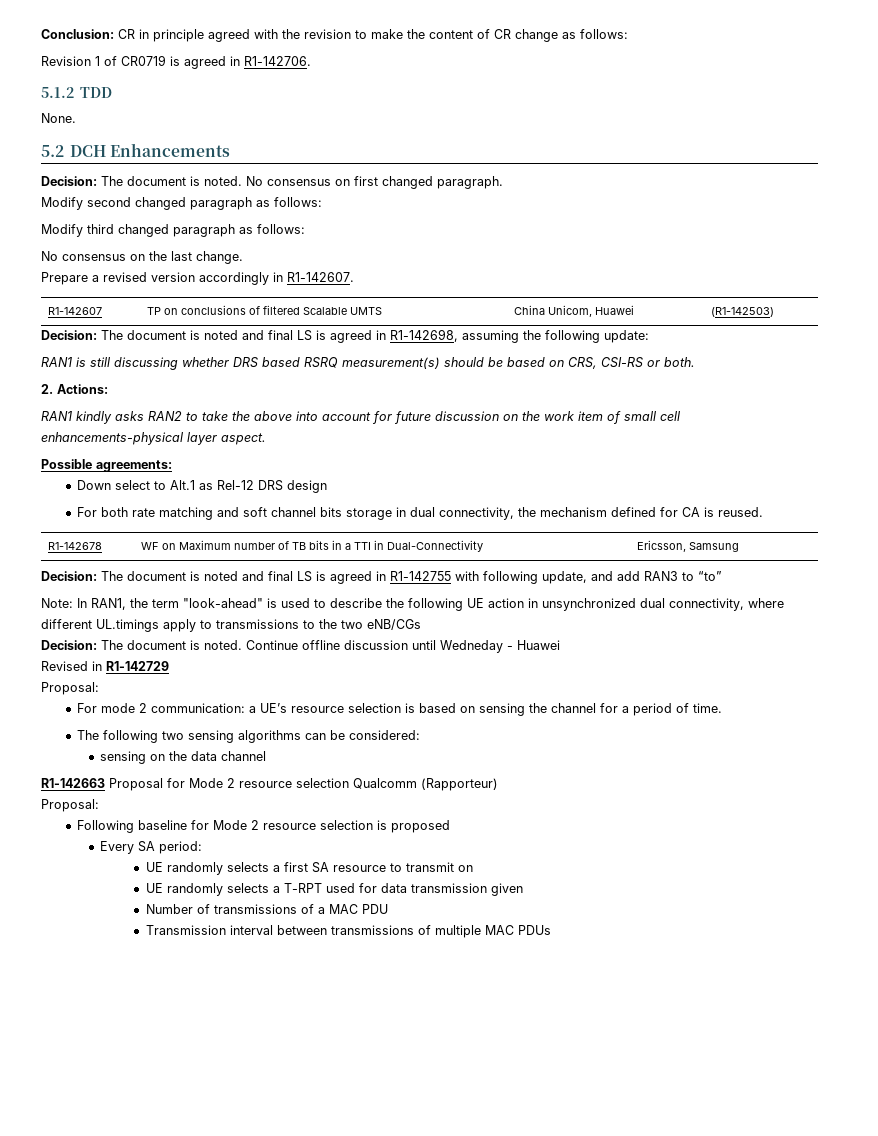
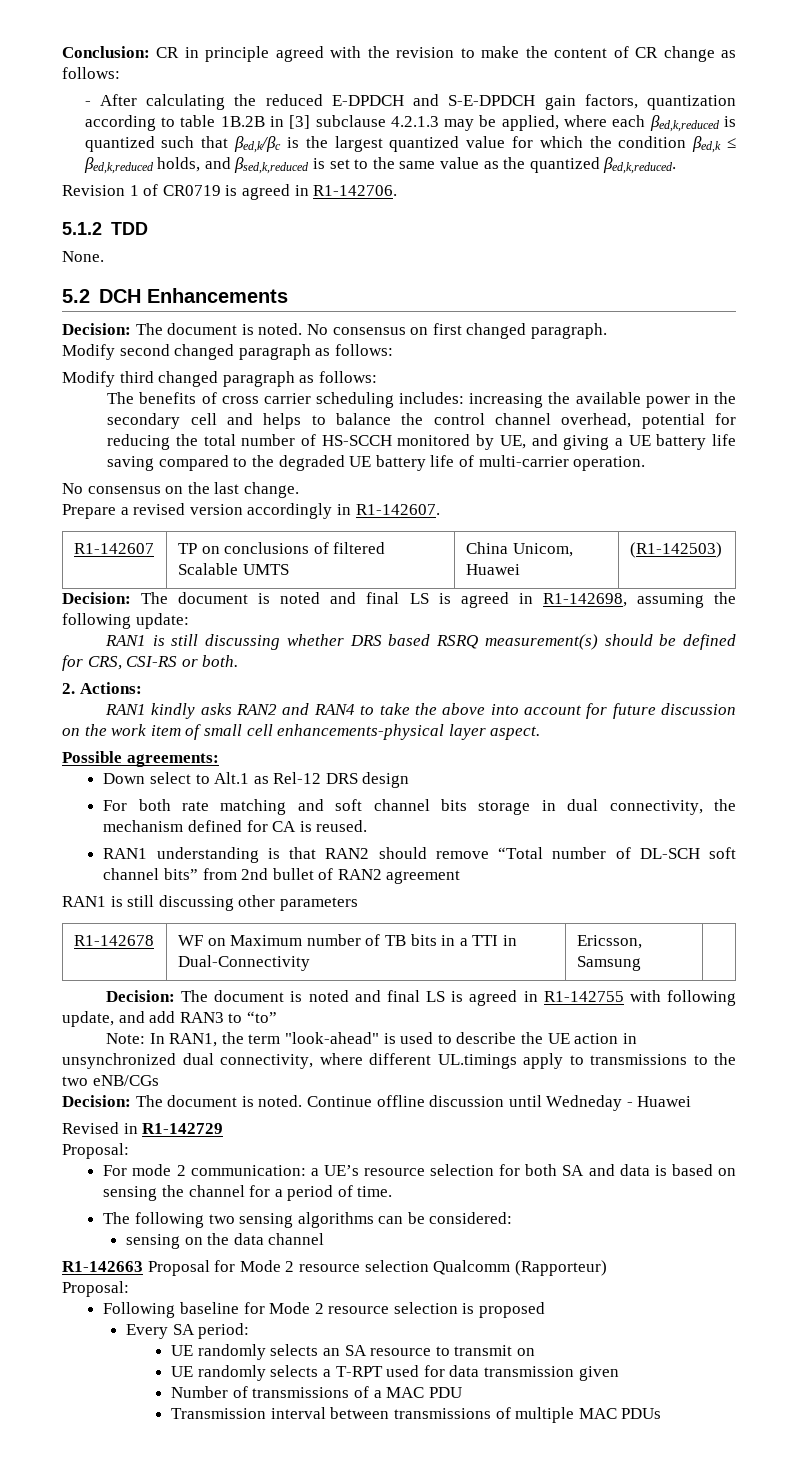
+ - After calculating the reduced E-DPDCH and S-E-DPDCH gain factors, quantization according to table 1B.2B in [3] subclause 4.2.1.3 may be applied, where each βed,k,reduced is quantized such that βed,k/βc is the largest quantized value for which the condition βed,k ≤ βed,k,reduced holds, and βsed,k,reduced is set to the same value as the quantized βed,k,reduced.
+ The benefits of cross carrier scheduling includes: increasing the available power in the secondary cell and helps to balance the control channel overhead, potential for reducing the total number of HS-SCCH monitored by UE, and giving a UE battery life saving compared to the degraded UE battery life of multi-carrier operation.
- RAN1 is still discussing whether DRS based RSRQ measurement(s) should be based on CRS, CSI-RS or both.
+ RAN1 is still discussing whether DRS based RSRQ measurement(s) should be defined for CRS, CSI-RS or both.
- RAN1 kindly asks RAN2 to take the above into account for future discussion on the work item of small cell enhancements-physical layer aspect.
+ RAN1 kindly asks RAN2 and RAN4 to take the above into account for future discussion on the work item of small cell enhancements-physical layer aspect.
+ RAN1 understanding is that RAN2 should remove “Total number of DL-SCH soft channel bits” from 2nd bullet of RAN2 agreement
+ RAN1 is still discussing other parameters
- Note: In RAN1, the term "look-ahead" is used to describe the following UE action in unsynchronized dual connectivity, where different UL.timings apply to transmissions to the two eNB/CGs
+ Note: In RAN1, the term "look-ahead" is used to describe the UE action in unsynchronized dual connectivity, where different UL.timings apply to transmissions to the two eNB/CGs
- For mode 2 communication: a UE’s resource selection is based on sensing the channel for a period of time.
+ For mode 2 communication: a UE’s resource selection for both SA and data is based on sensing the channel for a period of time.
- UE randomly selects a first SA resource to transmit on
+ UE randomly selects an SA resource to transmit on

